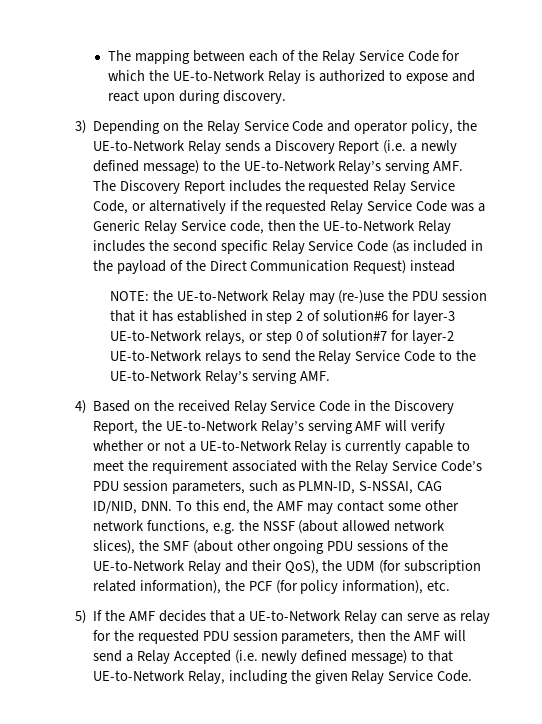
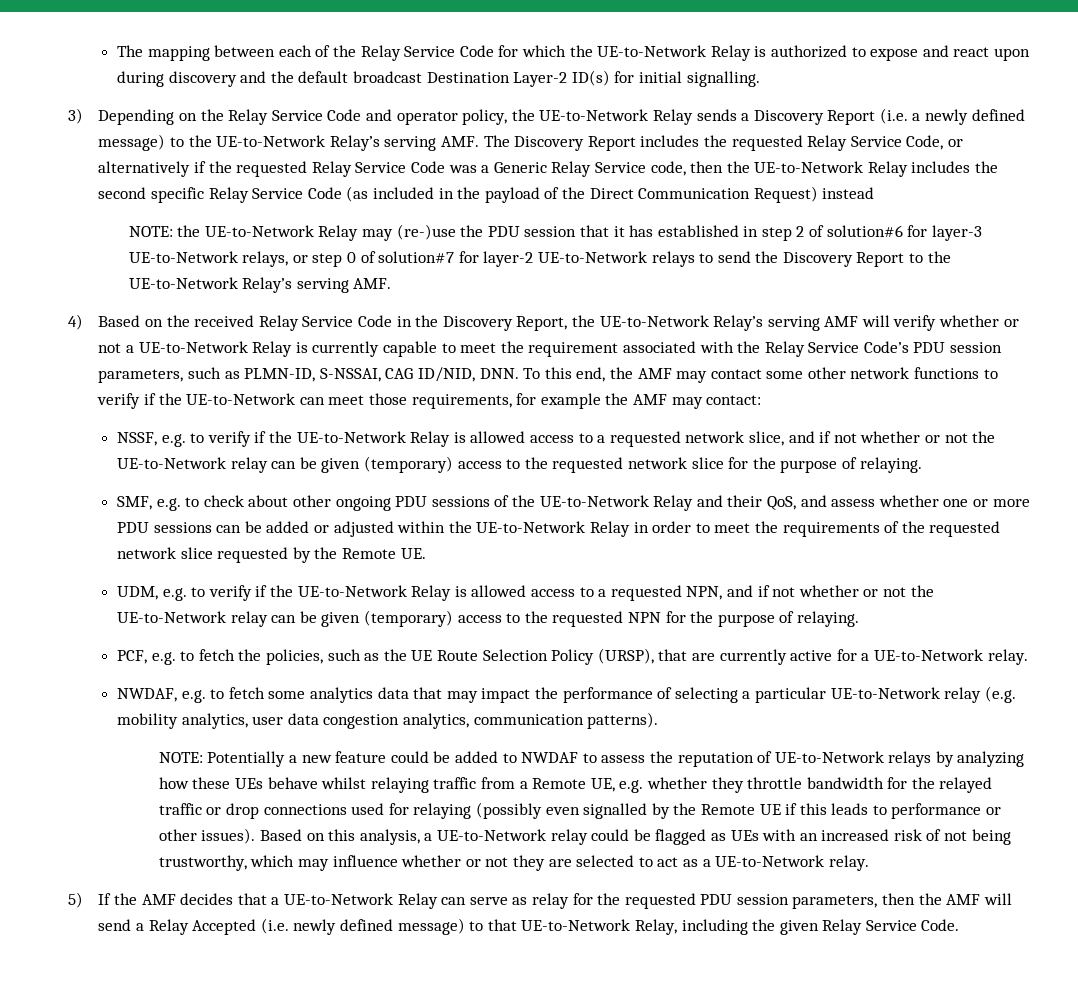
- The mapping between each of the Relay Service Code for which the UE-to-Network Relay is authorized to expose and react upon during discovery.
+ The mapping between each of the Relay Service Code for which the UE-to-Network Relay is authorized to expose and react upon during discovery and the default broadcast Destination Layer-2 ID(s) for initial signalling.
- NOTE: the UE-to-Network Relay may (re-)use the PDU session that it has established in step 2 of solution#6 for layer-3 UE-to-Network relays, or step 0 of solution#7 for layer-2 UE-to-Network relays to send the Relay Service Code to the UE-to-Network Relay’s serving AMF.
+ NOTE: the UE-to-Network Relay may (re-)use the PDU session that it has established in step 2 of solution#6 for layer-3 UE-to-Network relays, or step 0 of solution#7 for layer-2 UE-to-Network relays to send the Discovery Report to the UE-to-Network Relay’s serving AMF.
- 4) Based on the received Relay Service Code in the Discovery Report, the UE-to-Network Relay’s serving AMF will verify whether or not a UE-to-Network Relay is currently capable to meet the requirement associated with the Relay Service Code’s PDU session parameters, such as PLMN-ID, S-NSSAI, CAG ID/NID, DNN. To this end, the AMF may contact some other network functions, e.g. the NSSF (about allowed network slices), the SMF (about other ongoing PDU sessions of the UE-to-Network Relay and their QoS), the UDM (for subscription related information), the PCF (for policy information), etc.
+ 4) Based on the received Relay Service Code in the Discovery Report, the UE-to-Network Relay’s serving AMF will verify whether or not a UE-to-Network Relay is currently capable to meet the requirement associated with the Relay Service Code’s PDU session parameters, such as PLMN-ID, S-NSSAI, CAG ID/NID, DNN. To this end, the AMF may contact some other network functions to verify if the UE-to-Network can meet those requirements, for example the AMF may contact:
+ NSSF, e.g. to verify if the UE-to-Network Relay is allowed access to a requested network slice, and if not whether or not the UE-to-Network relay can be given (temporary) access to the requested network slice for the purpose of relaying.
+ SMF, e.g. to check about other ongoing PDU sessions of the UE-to-Network Relay and their QoS, and assess whether one or more PDU sessions can be added or adjusted within the UE-to-Network Relay in order to meet the requirements of the requested network slice requested by the Remote UE.
+ UDM, e.g. to verify if the UE-to-Network Relay is allowed access to a requested NPN, and if not whether or not the UE-to-Network relay can be given (temporary) access to the requested NPN for the purpose of relaying.
+ PCF, e.g. to fetch the policies, such as the UE Route Selection Policy (URSP), that are currently active for a UE-to-Network relay.
+ NWDAF, e.g. to fetch some analytics data that may impact the performance of selecting a particular UE-to-Network relay (e.g. mobility analytics, user data congestion analytics, communication patterns).
+ NOTE: Potentially a new feature could be added to NWDAF to assess the reputation of UE-to-Network relays by analyzing how these UEs behave whilst relaying traffic from a Remote UE, e.g. whether they throttle bandwidth for the relayed traffic or drop connections used for relaying (possibly even signalled by the Remote UE if this leads to performance or other issues). Based on this analysis, a UE-to-Network relay could be flagged as UEs with an increased risk of not being trustworthy, which may influence whether or not they are selected to act as a UE-to-Network relay.

